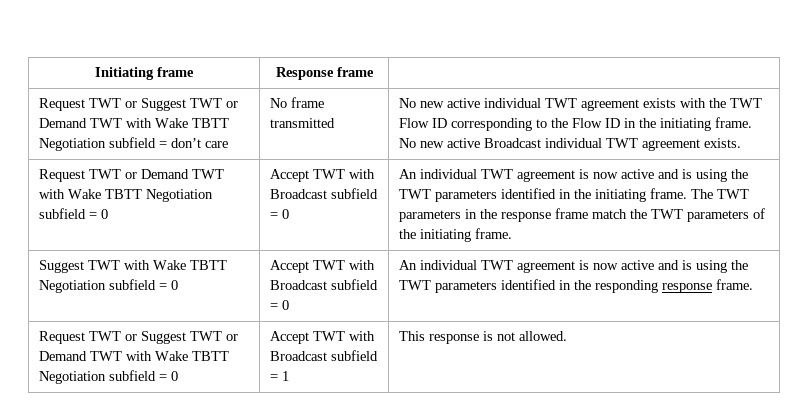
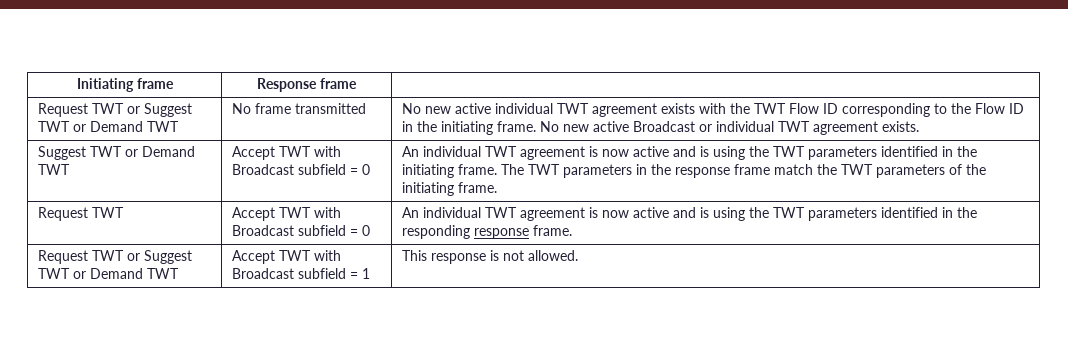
  Initiating frame | Response frame |
- Request TWT or Suggest TWT or Demand TWT with Wake TBTT Negotiation subfield = don’t care
+ Request TWT or Suggest TWT or Demand TWT
- No new active Broadcast individual TWT agreement exists.
- Request TWT or Demand TWT with Wake TBTT Negotiation subfield = 0
+ No new active Broadcast or individual TWT agreement exists.
+ Suggest TWT or Demand TWT
- Suggest TWT with Wake TBTT Negotiation subfield = 0 | Accept TWT with Broadcast subfield = 0 | An individual TWT agreement is now active and is using the TWT parameters identified in the responding response frame.
+ Request TWT | Accept TWT with Broadcast subfield = 0 | An individual TWT agreement is now active and is using the TWT parameters identified in the responding response frame.
- Request TWT or Suggest TWT or Demand TWT with Wake TBTT Negotiation subfield = 0 | Accept TWT with Broadcast subfield = 1 | This response is not allowed.
+ Request TWT or Suggest TWT or Demand TWT | Accept TWT with Broadcast subfield = 1 | This response is not allowed.

